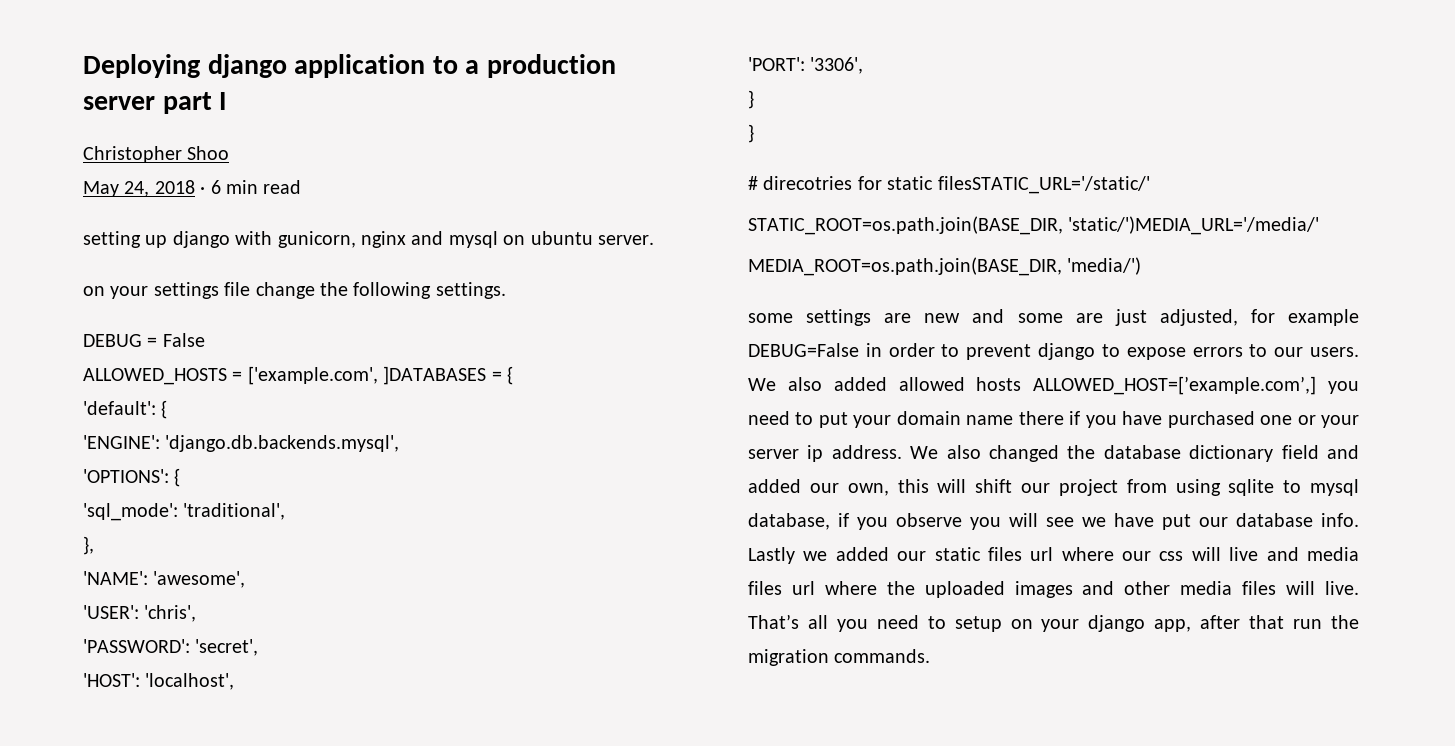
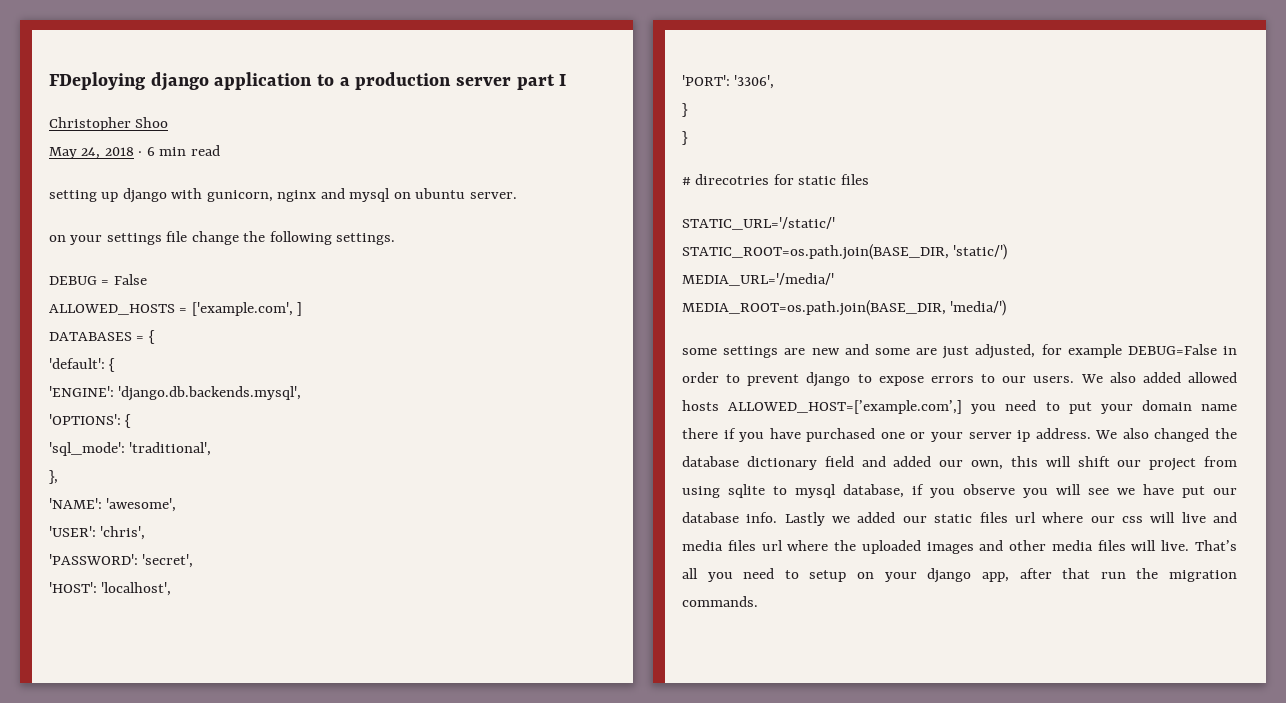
- Deploying django application to a production server part I
+ FDeploying django application to a production server part I
- ALLOWED_HOSTS = ['example.com', ]DATABASES = {
+ ALLOWED_HOSTS = ['example.com', ]
+ DATABASES = {
- # direcotries for static filesSTATIC_URL='/static/'
+ # direcotries for static files
+ STATIC_URL='/static/'
- STATIC_ROOT=os.path.join(BASE_DIR, 'static/')MEDIA_URL='/media/'
+ STATIC_ROOT=os.path.join(BASE_DIR, 'static/')
+ MEDIA_URL='/media/'

